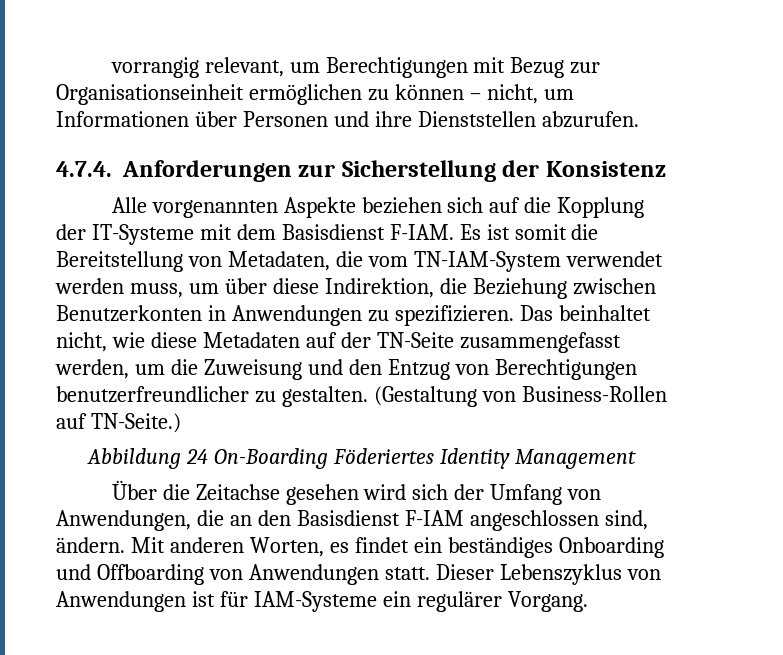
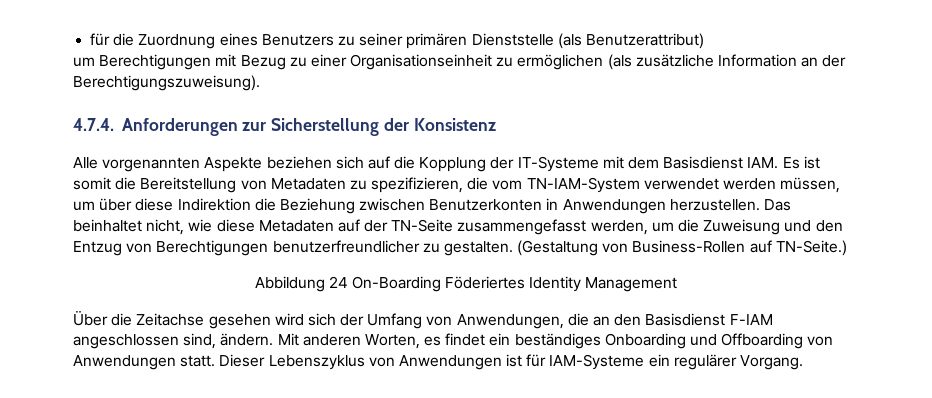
- vorrangig relevant, um Berechtigungen mit Bezug zur Organisationseinheit ermöglichen zu können – nicht, um Informationen über Personen und ihre Dienststellen abzurufen.
+ für die Zuordnung eines Benutzers zu seiner primären Dienststelle (als Benutzerattribut)
+ um Berechtigungen mit Bezug zu einer Organisationseinheit zu ermöglichen (als zusätzliche Information an der Berechtigungszuweisung).
- Alle vorgenannten Aspekte beziehen sich auf die Kopplung der IT-Systeme mit dem Basisdienst F-IAM. Es ist somit die Bereitstellung von Metadaten, die vom TN-IAM-System verwendet werden muss, um über diese Indirektion, die Beziehung zwischen Benutzerkonten in Anwendungen zu spezifizieren.
+ Alle vorgenannten Aspekte beziehen sich auf die Kopplung der IT-Systeme mit dem Basisdienst IAM. Es ist somit die Bereitstellung von Metadaten zu spezifizieren, die vom TN-IAM-System verwendet werden müssen, um über diese Indirektion die Beziehung zwischen Benutzerkonten in Anwendungen herzustellen.

